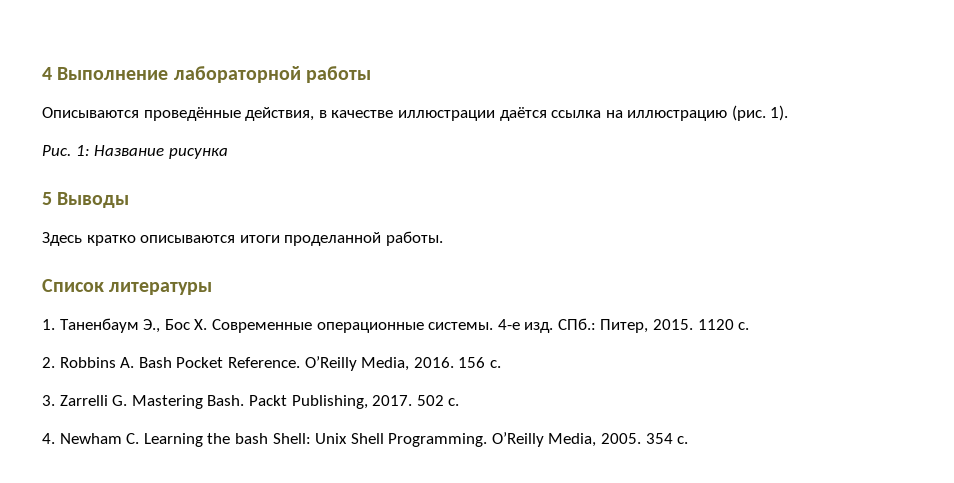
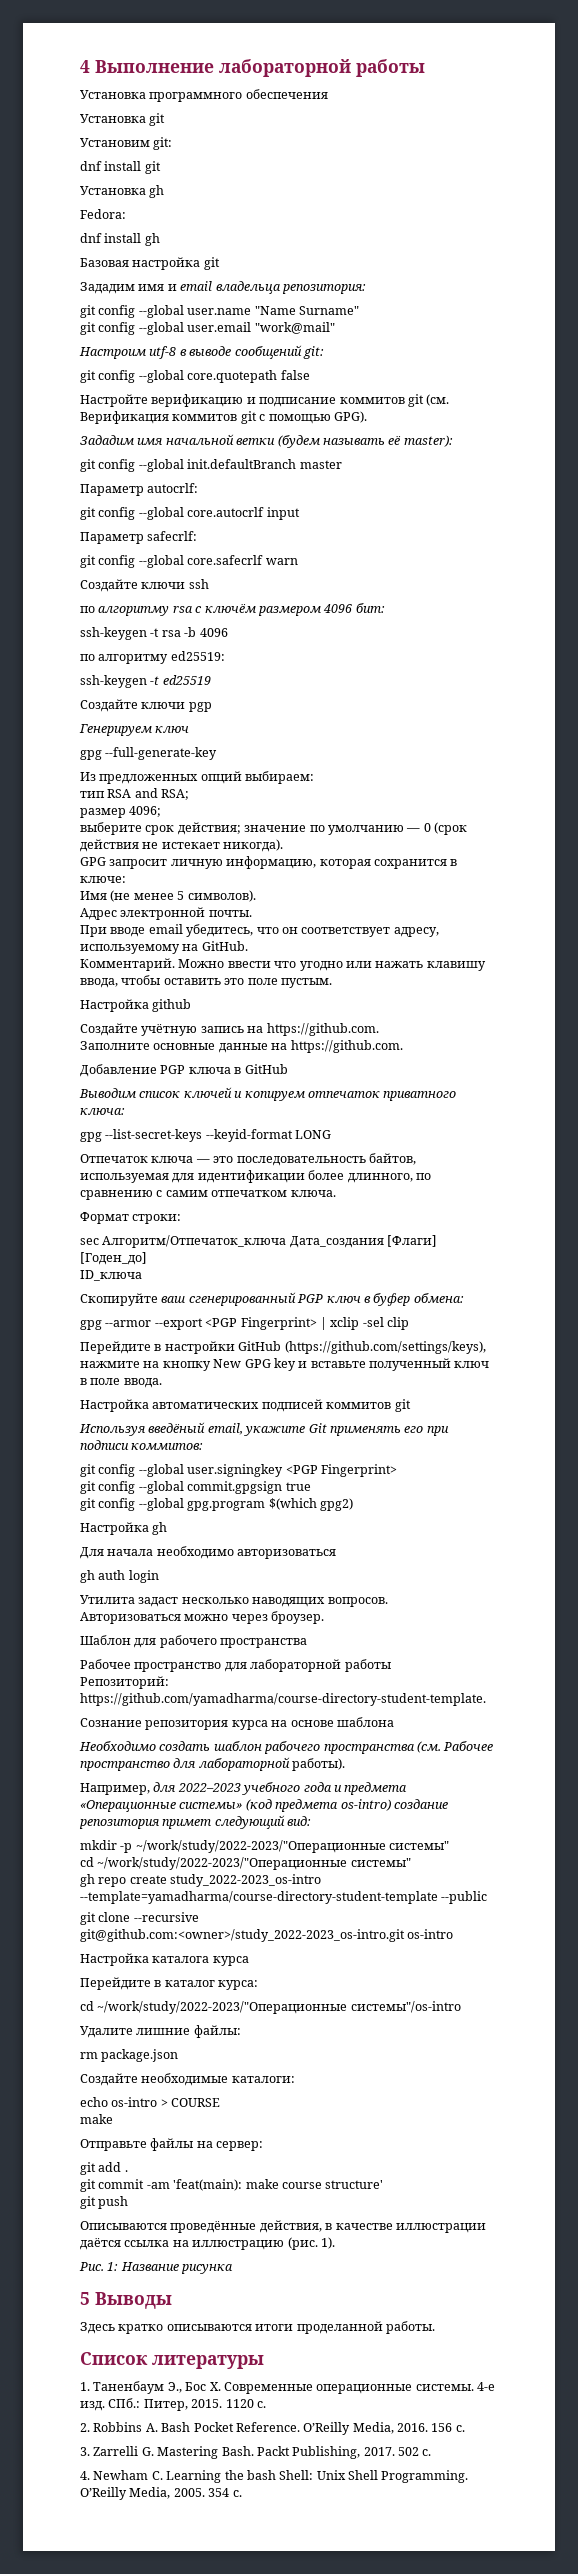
+ Установка программного обеспечения
+ Установка git
+ Установим git:
+ dnf install git
+ Установка gh
+ Fedora:
+ dnf install gh
+ Базовая настройка git
+ Зададим имя и email владельца репозитория:
+ git config --global user.name "Name Surname"
+ git config --global user.email "work@mail"
+ Настроим utf-8 в выводе сообщений git:
+ git config --global core.quotepath false
+ Настройте верификацию и подписание коммитов git (см. Верификация коммитов git с помощью GPG).
+ Зададим имя начальной ветки (будем называть её master):
+ git config --global init.defaultBranch master
+ Параметр autocrlf:
+ git config --global core.autocrlf input
+ Параметр safecrlf:
+ git config --global core.safecrlf warn
+ Создайте ключи ssh
+ по алгоритму rsa с ключём размером 4096 бит:
+ ssh-keygen -t rsa -b 4096
+ по алгоритму ed25519:
+ ssh-keygen -t ed25519
+ Создайте ключи pgp
+ Генерируем ключ
+ gpg --full-generate-key
+ Из предложенных опций выбираем:
+ тип RSA and RSA;
+ размер 4096;
+ выберите срок действия; значение по умолчанию — 0 (срок действия не истекает никогда).
+ GPG запросит личную информацию, которая сохранится в ключе:
+ Имя (не менее 5 символов).
+ Адрес электронной почты.
+ При вводе email убедитесь, что он соответствует адресу, используемому на GitHub.
+ Комментарий. Можно ввести что угодно или нажать клавишу ввода, чтобы оставить это поле пустым.
+ Настройка github
+ Создайте учётную запись на https://github.com.
+ Заполните основные данные на https://github.com.
+ Добавление PGP ключа в GitHub
+ Выводим список ключей и копируем отпечаток приватного ключа:
+ gpg --list-secret-keys --keyid-format LONG
+ Отпечаток ключа — это последовательность байтов, используемая для идентификации более длинного, по сравнению с самим отпечатком ключа.
+ Формат строки:
+ sec Алгоритм/Отпечаток_ключа Дата_создания [Флаги] [Годен_до]
+ ID_ключа
+ Cкопируйте ваш сгенерированный PGP ключ в буфер обмена:
+ gpg --armor --export <PGP Fingerprint> | xclip -sel clip
+ Перейдите в настройки GitHub (https://github.com/settings/keys), нажмите на кнопку New GPG key и вставьте полученный ключ в поле ввода.
+ Настройка автоматических подписей коммитов git
+ Используя введёный email, укажите Git применять его при подписи коммитов:
+ git config --global user.signingkey <PGP Fingerprint>
+ git config --global commit.gpgsign true
+ git config --global gpg.program $(which gpg2)
+ Настройка gh
+ Для начала необходимо авторизоваться
+ gh auth login
+ Утилита задаст несколько наводящих вопросов.
+ Авторизоваться можно через броузер.
+ Шаблон для рабочего пространства
+ Рабочее пространство для лабораторной работы
+ Репозиторий: https://github.com/yamadharma/course-directory-student-template.
+ Сознание репозитория курса на основе шаблона
+ Необходимо создать шаблон рабочего пространства (см. Рабочее пространство для лабораторной работы).
+ Например, для 2022–2023 учебного года и предмета «Операционные системы» (код предмета os-intro) создание репозитория примет следующий вид:
+ mkdir -p ~/work/study/2022-2023/"Операционные системы"
+ cd ~/work/study/2022-2023/"Операционные системы"
+ gh repo create study_2022-2023_os-intro --template=yamadharma/course-directory-student-template --public
+ git clone --recursive git@github.com:<owner>/study_2022-2023_os-intro.git os-intro
+ Настройка каталога курса
+ Перейдите в каталог курса:
+ cd ~/work/study/2022-2023/"Операционные системы"/os-intro
+ Удалите лишние файлы:
+ rm package.json
+ Создайте необходимые каталоги:
+ echo os-intro > COURSE
+ make
+ Отправьте файлы на сервер:
+ git add .
+ git commit -am 'feat(main): make course structure'
+ git push

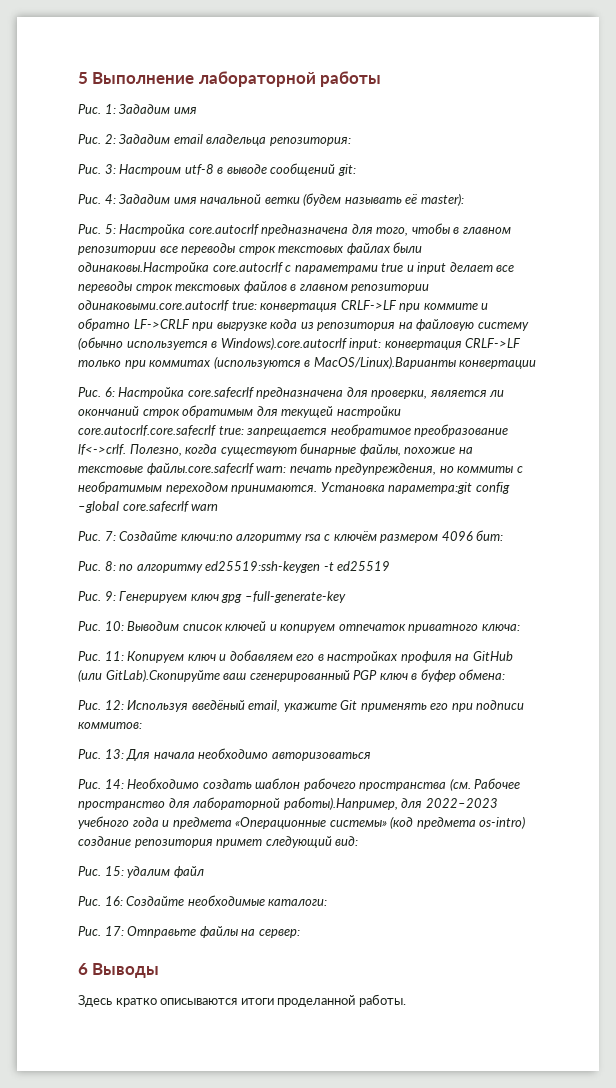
- 4 Выполнение лабораторной работы
+ 5 Выполнение лабораторной работы
- Установка программного обеспечения
- Установка git
- Установим git:
- dnf install git
- Установка gh
- Fedora:
- dnf install gh
- Базовая настройка git
- Зададим имя и email владельца репозитория:
+ Рис. 1: Зададим имя
+ Рис. 2: Зададим email владельца репозитория:
- git config --global user.name "Name Surname"
- git config --global user.email "work@mail"
- Настроим utf-8 в выводе сообщений git:
+ Рис. 3: Настроим utf-8 в выводе сообщений git:
- git config --global core.quotepath false
- Настройте верификацию и подписание коммитов git (см. Верификация коммитов git с помощью GPG).
- Зададим имя начальной ветки (будем называть её master):
+ Рис. 4: Зададим имя начальной ветки (будем называть её master):
- git config --global init.defaultBranch master
- Параметр autocrlf:
- git config --global core.autocrlf input
- Параметр safecrlf:
- git config --global core.safecrlf warn
- Создайте ключи ssh
- по алгоритму rsa с ключём размером 4096 бит:
+ Рис. 5: Настройка core.autocrlf предназначена для того, чтобы в главном репозитории все переводы строк текстовых файлах были одинаковы.Настройка core.autocrlf с параметрами true и input делает все переводы строк текстовых файлов в главном репозитории одинаковыми.core.autocrlf true: конвертация CRLF->LF при коммите и обратно LF->CRLF при выгрузке кода из репозитория на файловую систему (обычно используется в Windows).core.autocrlf input: конвертация CRLF->LF только при коммитах (используются в MacOS/Linux).Варианты конвертации
+ Рис. 6: Настройка core.safecrlf предназначена для проверки, является ли окончаний строк обратимым для текущей настройки core.autocrlf.core.safecrlf true: запрещается необратимое преобразование lf<->crlf. Полезно, когда существуют бинарные файлы, похожие на текстовые файлы.core.safecrlf warn: печать предупреждения, но коммиты с необратимым переходом принимаются. Установка параметра:git config –global core.safecrlf warn
+ Рис. 7: Создайте ключи:по алгоритму rsa с ключём размером 4096 бит:
- ssh-keygen -t rsa -b 4096
- по алгоритму ed25519:
- ssh-keygen -t ed25519
+ Рис. 8: по алгоритму ed25519:ssh-keygen -t ed25519
- Создайте ключи pgp
- Генерируем ключ
- gpg --full-generate-key
- Из предложенных опций выбираем:
- тип RSA and RSA;
- размер 4096;
- выберите срок действия; значение по умолчанию — 0 (срок действия не истекает никогда).
- GPG запросит личную информацию, которая сохранится в ключе:
- Имя (не менее 5 символов).
- Адрес электронной почты.
- При вводе email убедитесь, что он соответствует адресу, используемому на GitHub.
- Комментарий. Можно ввести что угодно или нажать клавишу ввода, чтобы оставить это поле пустым.
- Настройка github
- Создайте учётную запись на https://github.com.
- Заполните основные данные на https://github.com.
- Добавление PGP ключа в GitHub
- Выводим список ключей и копируем отпечаток приватного ключа:
+ Рис. 9: Генерируем ключ gpg –full-generate-key
+ Рис. 10: Выводим список ключей и копируем отпечаток приватного ключа:
- gpg --list-secret-keys --keyid-format LONG
- Отпечаток ключа — это последовательность байтов, используемая для идентификации более длинного, по сравнению с самим отпечатком ключа.
- Формат строки:
- sec Алгоритм/Отпечаток_ключа Дата_создания [Флаги] [Годен_до]
- ID_ключа
- Cкопируйте ваш сгенерированный PGP ключ в буфер обмена:
+ Рис. 11: Копируем ключ и добавляем его в настройках профиля на GitHub (или GitLab).Cкопируйте ваш сгенерированный PGP ключ в буфер обмена:
- gpg --armor --export <PGP Fingerprint> | xclip -sel clip
- Перейдите в настройки GitHub (https://github.com/settings/keys), нажмите на кнопку New GPG key и вставьте полученный ключ в поле ввода.
- Настройка автоматических подписей коммитов git
- Используя введёный email, укажите Git применять его при подписи коммитов:
+ Рис. 12: Используя введёный email, укажите Git применять его при подписи коммитов:
- git config --global user.signingkey <PGP Fingerprint>
- git config --global commit.gpgsign true
- git config --global gpg.program $(which gpg2)
- Настройка gh
- Для начала необходимо авторизоваться
- gh auth login
- Утилита задаст несколько наводящих вопросов.
- Авторизоваться можно через броузер.
- Шаблон для рабочего пространства
- Рабочее пространство для лабораторной работы
- Репозиторий: https://github.com/yamadharma/course-directory-student-template.
- Сознание репозитория курса на основе шаблона
- Необходимо создать шаблон рабочего пространства (см. Рабочее пространство для лабораторной работы).
- Например, для 2022–2023 учебного года и предмета «Операционные системы» (код предмета os-intro) создание репозитория примет следующий вид:
+ Рис. 13: Для начала необходимо авторизоваться
+ Рис. 14: Необходимо создать шаблон рабочего пространства (см. Рабочее пространство для лабораторной работы).Например, для 2022–2023 учебного года и предмета «Операционные системы» (код предмета os-intro) создание репозитория примет следующий вид:
- mkdir -p ~/work/study/2022-2023/"Операционные системы"
- cd ~/work/study/2022-2023/"Операционные системы"
- gh repo create study_2022-2023_os-intro --template=yamadharma/course-directory-student-template --public
- git clone --recursive git@github.com:<owner>/study_2022-2023_os-intro.git os-intro
- Настройка каталога курса
- Перейдите в каталог курса:
- cd ~/work/study/2022-2023/"Операционные системы"/os-intro
- Удалите лишние файлы:
- rm package.json
- Создайте необходимые каталоги:
- echo os-intro > COURSE
- make
- Отправьте файлы на сервер:
- git add .
- git commit -am 'feat(main): make course structure'
- git push
- Описываются проведённые действия, в качестве иллюстрации даётся ссылка на иллюстрацию (рис. 1).
- Рис. 1: Название рисунка
- 5 Выводы
+ Рис. 15: удалим файл
+ Рис. 16: Создайте необходимые каталоги:
+ Рис. 17: Отправьте файлы на сервер:
+ 6 Выводы
- Список литературы
- 1. Таненбаум Э., Бос Х. Современные операционные системы. 4-е изд. СПб.: Питер, 2015. 1120 с.
- 2. Robbins A. Bash Pocket Reference. O’Reilly Media, 2016. 156 с.
- 3. Zarrelli G. Mastering Bash. Packt Publishing, 2017. 502 с.
- 4. Newham C. Learning the bash Shell: Unix Shell Programming. O’Reilly Media, 2005. 354 с.

